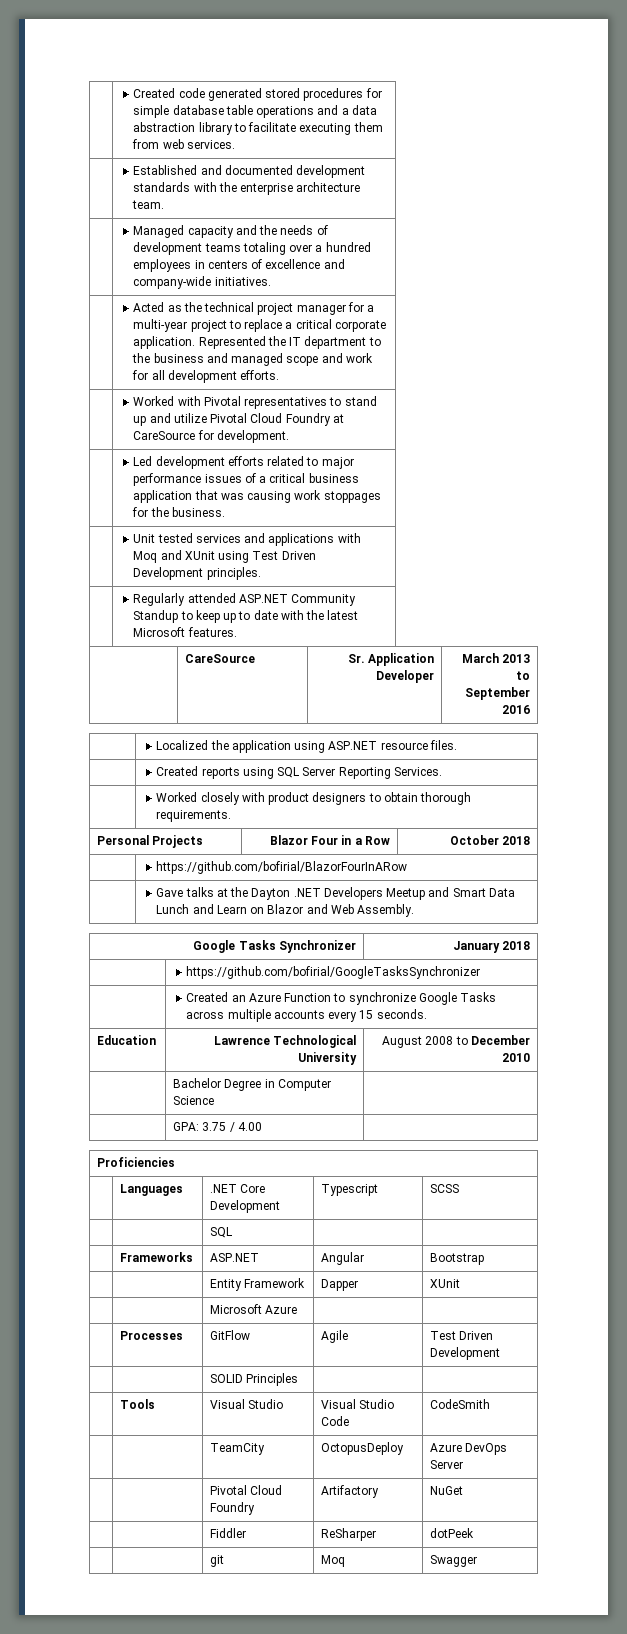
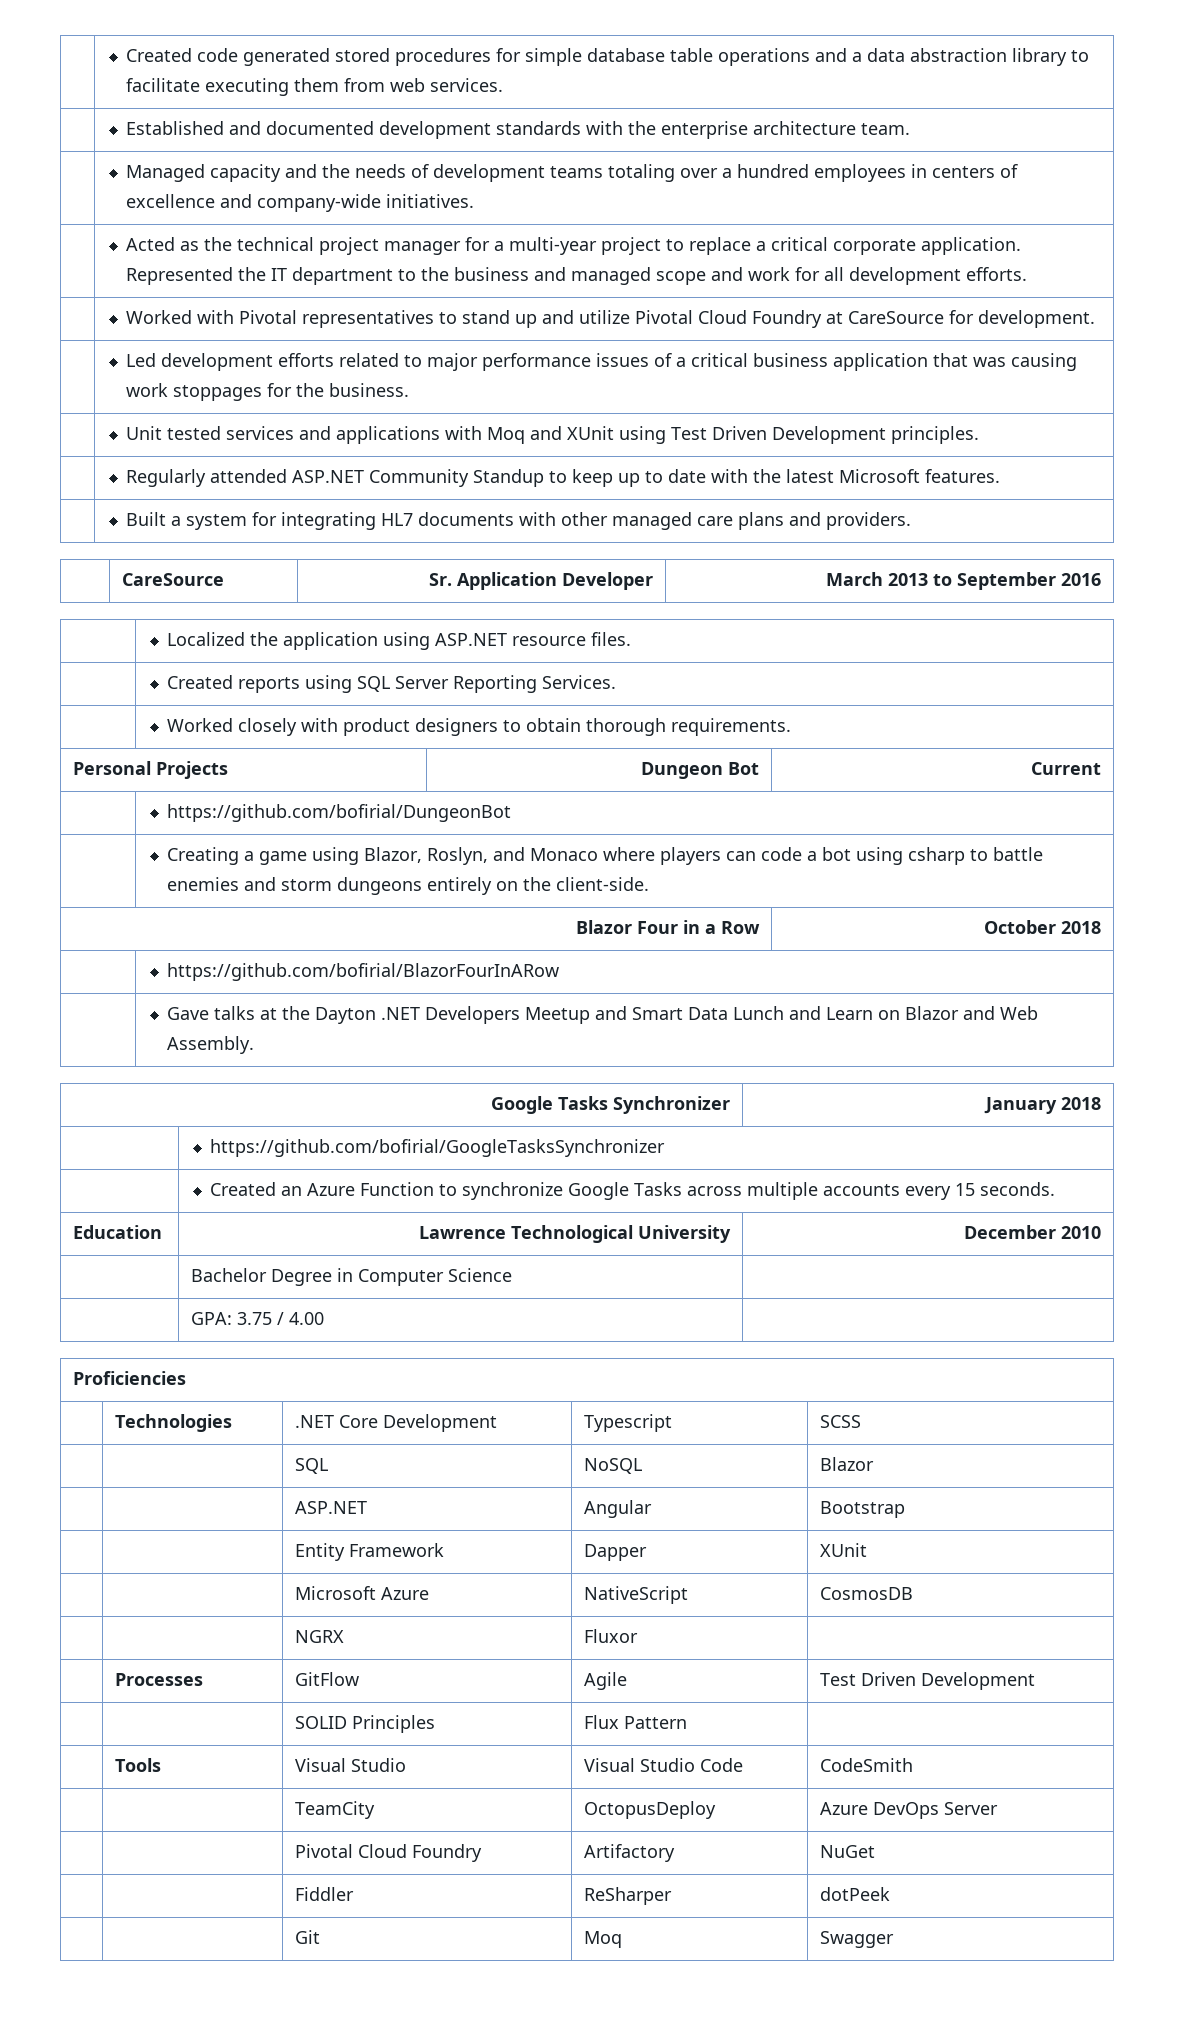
+ | Built a system for integrating HL7 documents with other managed care plans and providers.
- Personal Projects | Blazor Four in a Row | October 2018
+ Personal Projects | Dungeon Bot | Current
+ | https://github.com/bofirial/DungeonBot
+ | Creating a game using Blazor, Roslyn, and Monaco where players can code a bot using csharp to battle enemies and storm dungeons entirely on the client-side.
+ Blazor Four in a Row | October 2018
- Education | Lawrence Technological University | August 2008 to December 2010
+ Education | Lawrence Technological University | December 2010
- | Languages | .NET Core Development | Typescript | SCSS
+ | Technologies | .NET Core Development | Typescript | SCSS
- | | SQL | |
- | Frameworks | ASP.NET | Angular | Bootstrap
+ | | SQL | NoSQL | Blazor
+ | | ASP.NET | Angular | Bootstrap
- | | Microsoft Azure | |
+ | | Microsoft Azure | NativeScript | CosmosDB
+ | | NGRX | Fluxor |
- | | SOLID Principles | |
+ | | SOLID Principles | Flux Pattern |
- | | git | Moq | Swagger
+ | | Git | Moq | Swagger

